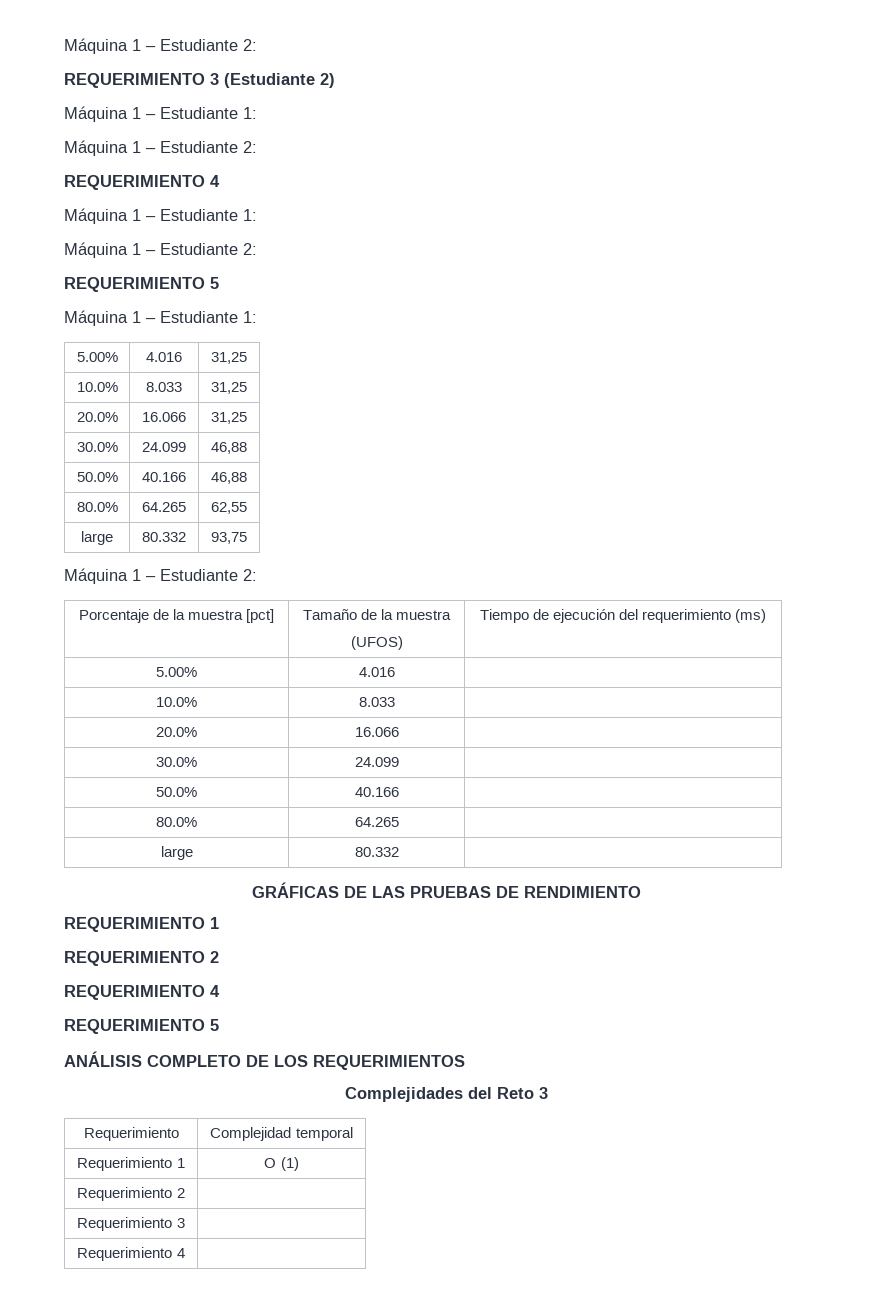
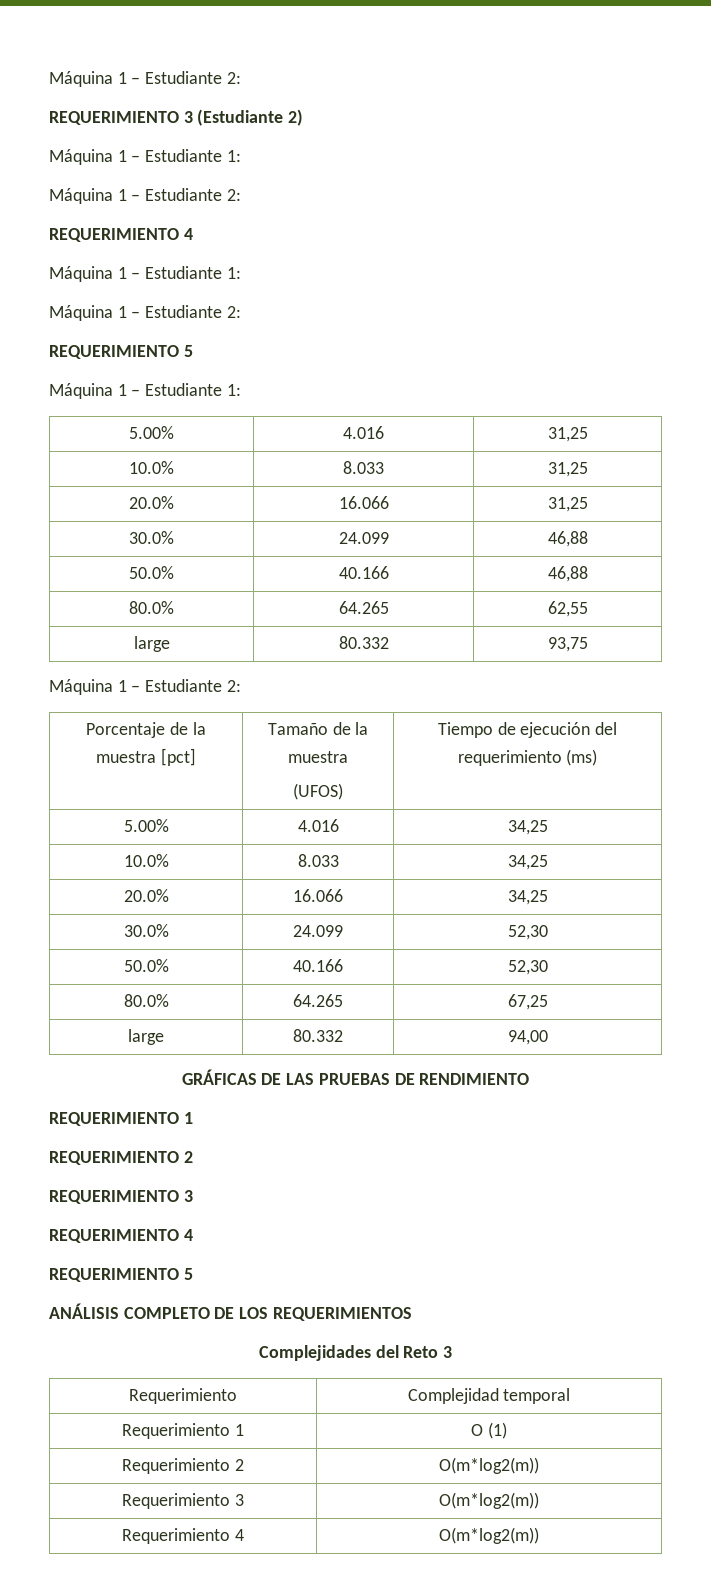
  Porcentaje de la muestra [pct] | Tamaño de la muestra
  (UFOS) | Tiempo de ejecución del requerimiento (ms)
- 5.00% | 4.016 |
- 10.0% | 8.033 |
- 20.0% | 16.066 |
- 30.0% | 24.099 |
- 50.0% | 40.166 |
- 80.0% | 64.265 |
- large | 80.332 |
+ 5.00% | 4.016 | 34,25
+ 10.0% | 8.033 | 34,25
+ 20.0% | 16.066 | 34,25
+ 30.0% | 24.099 | 52,30
+ 50.0% | 40.166 | 52,30
+ 80.0% | 64.265 | 67,25
+ large | 80.332 | 94,00
  REQUERIMIENTO 2
+ REQUERIMIENTO 3
- Requerimiento 2 |
+ Requerimiento 2 | O(m*log2(m))
- Requerimiento 3 |
+ Requerimiento 3 | O(m*log2(m))
- Requerimiento 4 |
+ Requerimiento 4 | O(m*log2(m))

